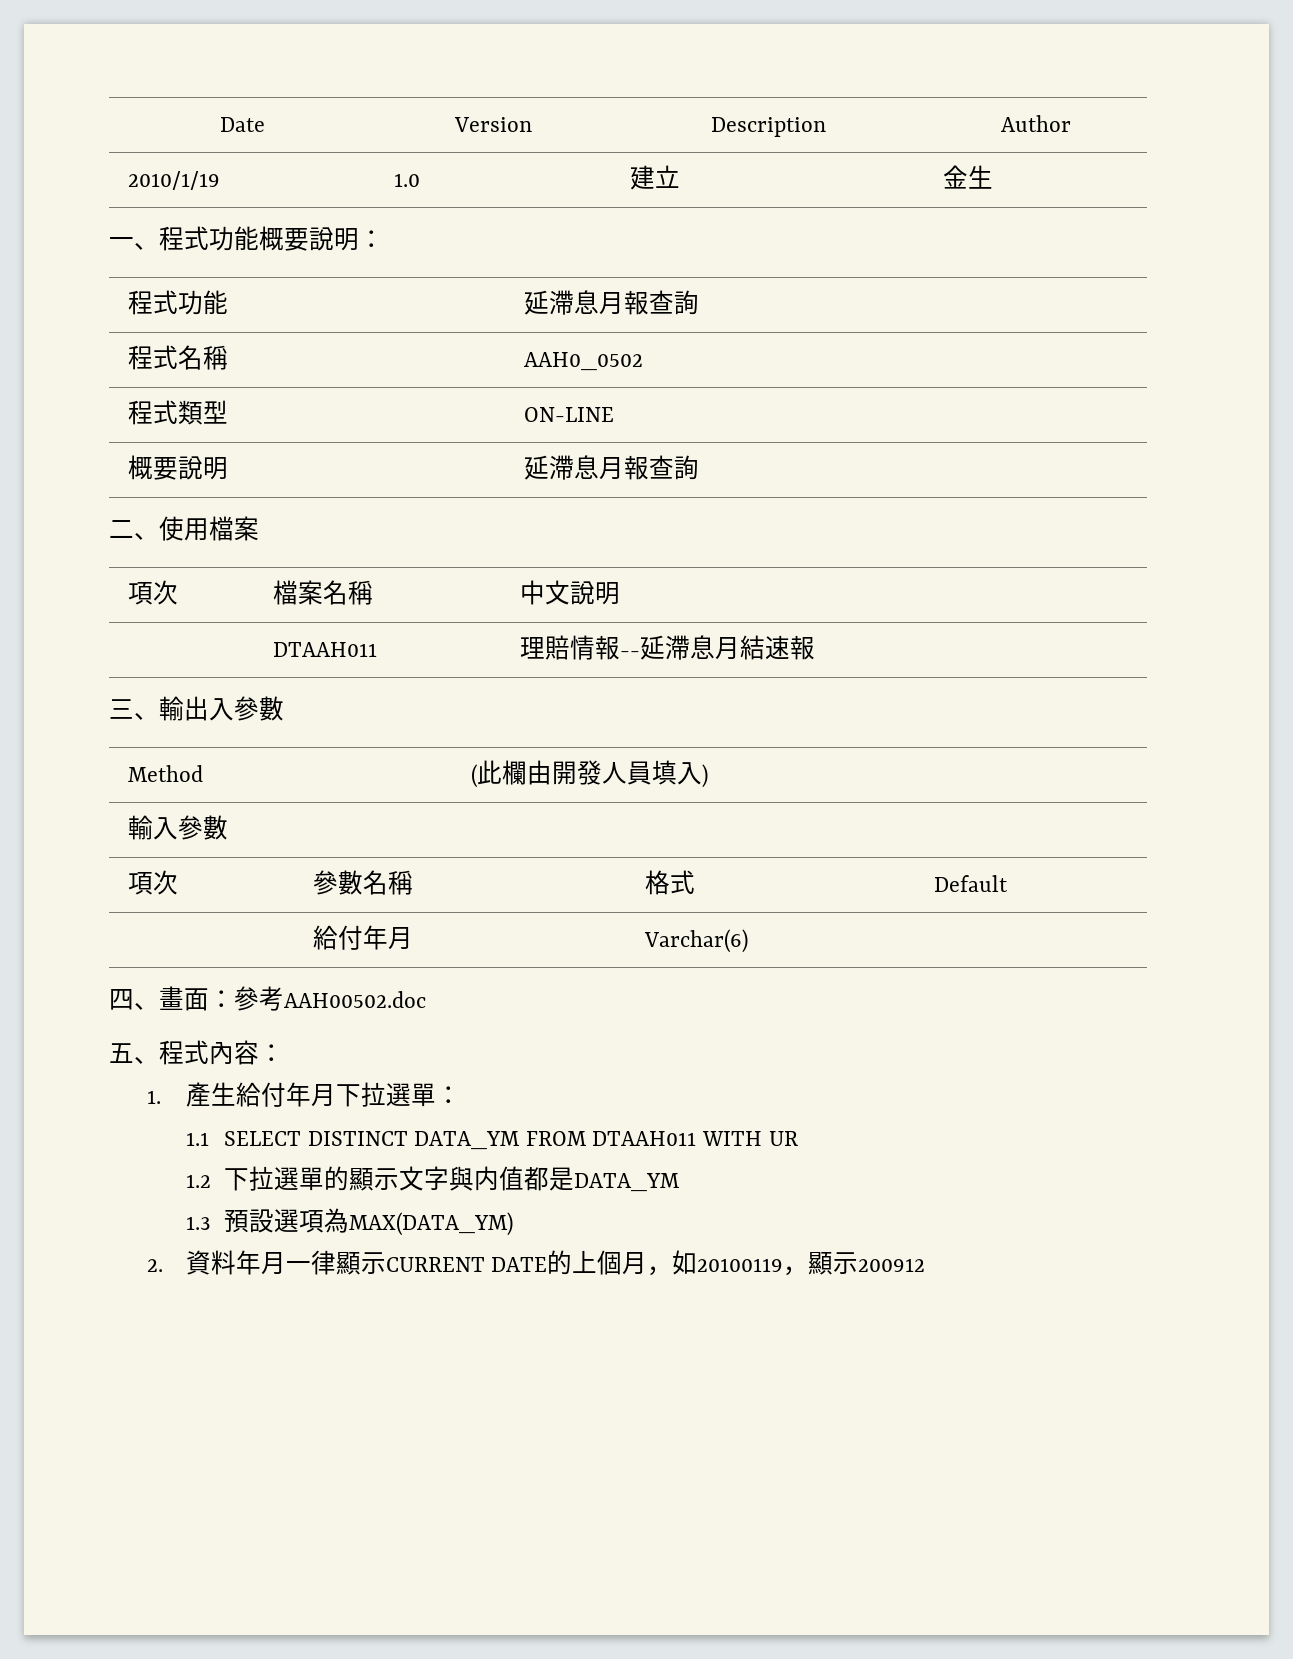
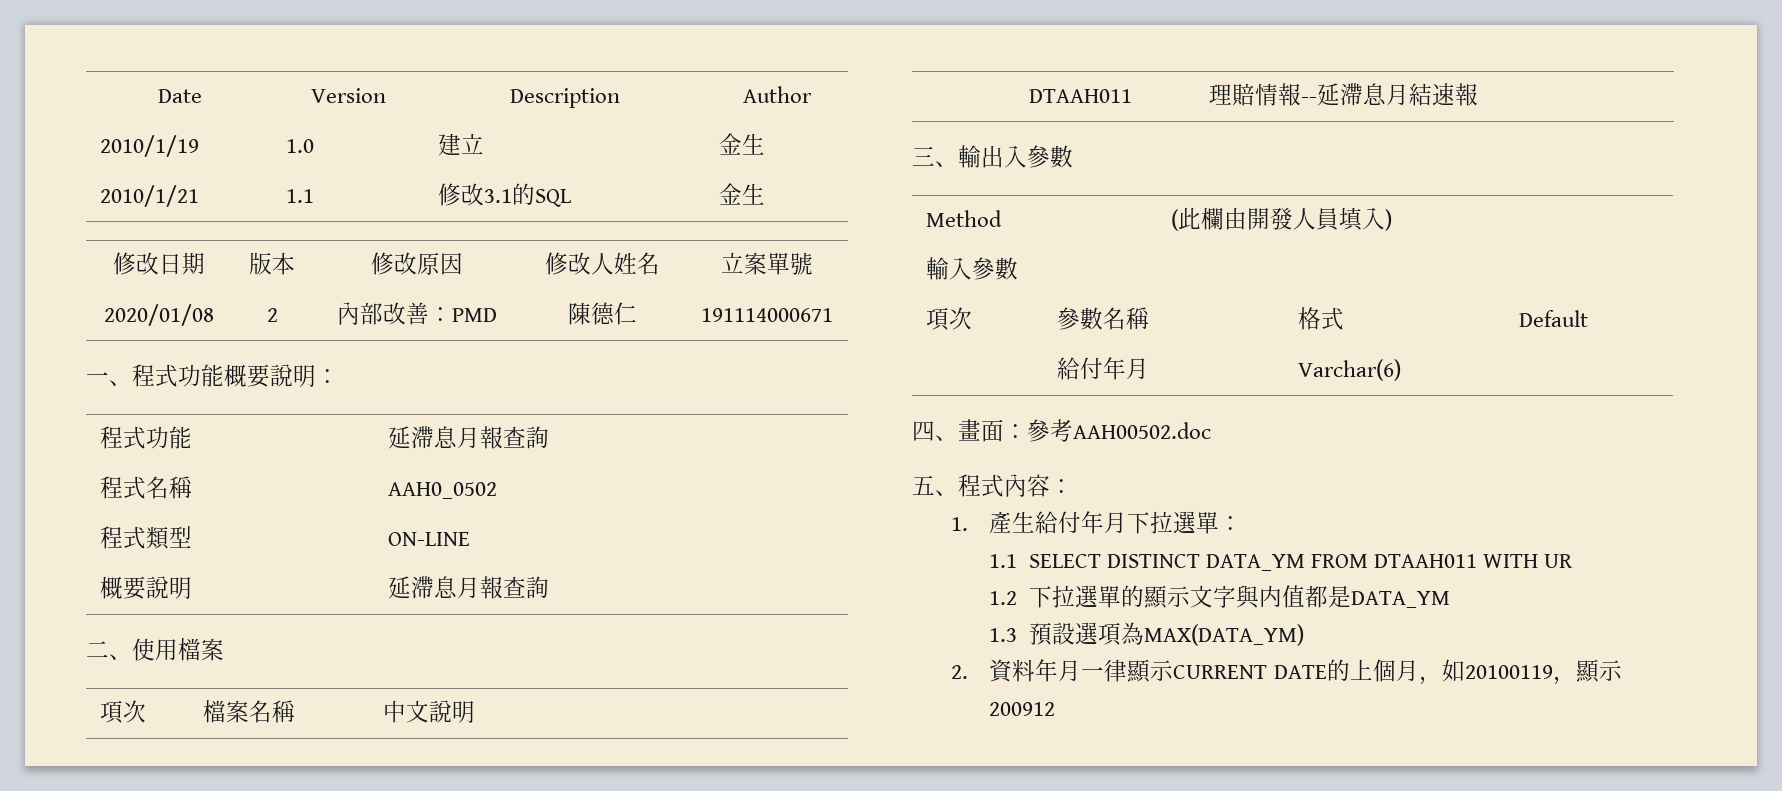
+ 2010/1/21 | 1.1 | 修改3.1的SQL | 金生
+ 修改日期 | 版本 | 修改原因 | 修改人姓名 | 立案單號
+ 2020/01/08 | 2 | 內部改善：PMD | 陳德仁 | 191114000671

